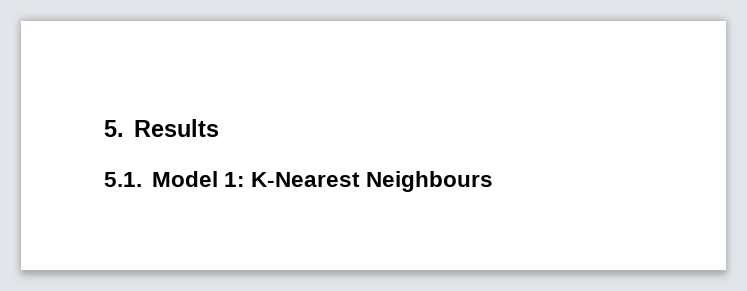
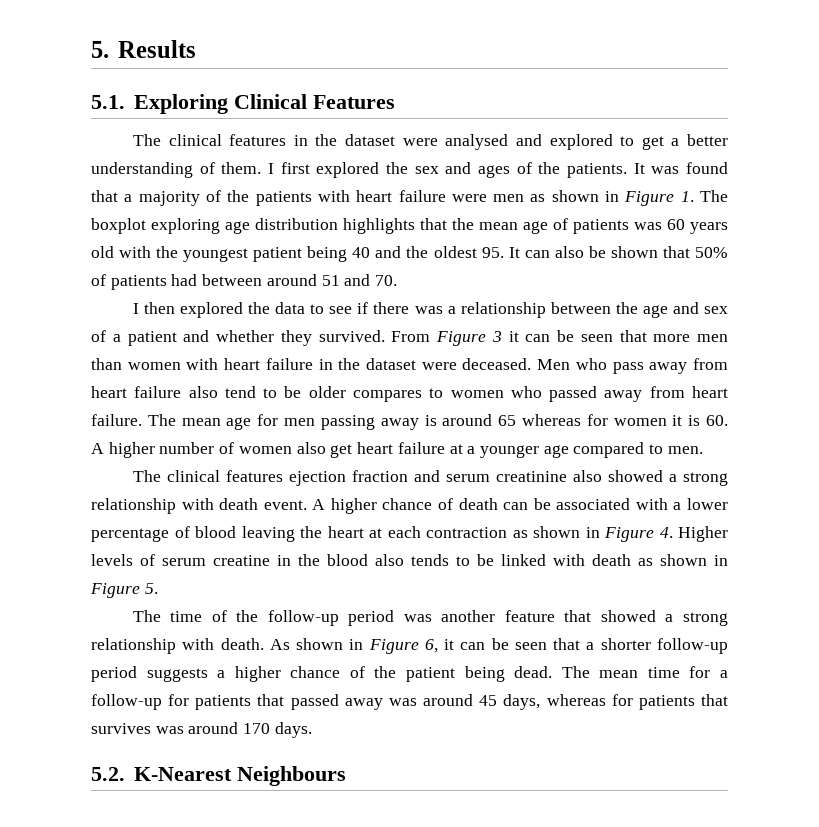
- 5.1. Model 1: K-Nearest Neighbours
+ 5.1. Exploring Clinical Features
+ The clinical features in the dataset were analysed and explored to get a better understanding of them. I first explored the sex and ages of the patients. It was found that a majority of the patients with heart failure were men as shown in Figure 1. The boxplot exploring age distribution highlights that the mean age of patients was 60 years old with the youngest patient being 40 and the oldest 95. It can also be shown that 50% of patients had between around 51 and 70.
+ I then explored the data to see if there was a relationship between the age and sex of a patient and whether they survived. From Figure 3 it can be seen that more men than women with heart failure in the dataset were deceased. Men who pass away from heart failure also tend to be older compares to women who passed away from heart failure. The mean age for men passing away is around 65 whereas for women it is 60. A higher number of women also get heart failure at a younger age compared to men.
+ The clinical features ejection fraction and serum creatinine also showed a strong relationship with death event. A higher chance of death can be associated with a lower percentage of blood leaving the heart at each contraction as shown in Figure 4. Higher levels of serum creatine in the blood also tends to be linked with death as shown in Figure 5.
+ The time of the follow-up period was another feature that showed a strong relationship with death. As shown in Figure 6, it can be seen that a shorter follow-up period suggests a higher chance of the patient being dead. The mean time for a follow-up for patients that passed away was around 45 days, whereas for patients that survives was around 170 days.
+ 5.2. K-Nearest Neighbours

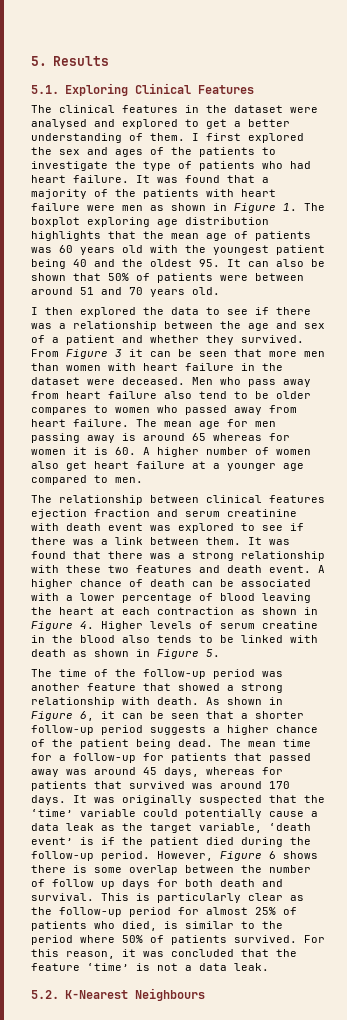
- I first explored the sex and ages of the patients.
+ I first explored the sex and ages of the patients to investigate the type of patients who had heart failure.
- It was found that a majority of the patients with heart failure were men as shown in Figure 1. The boxplot exploring age distribution highlights that the mean age of patients was 60 years old with the youngest patient being 40 and the oldest 95. It can also be shown that 50% of patients had between around 51 and 70.
+ It was found that a majority of the patients with heart failure were men as shown in Figure 1. The boxplot exploring age distribution highlights that the mean age of patients was 60 years old with the youngest patient being 40 and the oldest 95. It can also be shown that 50% of patients were between around 51 and 70 years old.
- The clinical features ejection fraction and serum creatinine also showed a strong relationship with death event.
+ The relationship between clinical features ejection fraction and serum creatinine with death event was explored to see if there was a link between them. It was found that there was a strong relationship with these two features and death event.
- The mean time for a follow-up for patients that passed away was around 45 days, whereas for patients that survives was around 170 days.
+ The mean time for a follow-up for patients that passed away was around 45 days, whereas for patients that survived was around 170 days. It was originally suspected that the ‘time’ variable could potentially cause a data leak as the target variable, ‘death event’ is if the patient died during the follow-up period. However, Figure 6 shows there is some overlap between the number of follow up days for both death and survival. This is particularly clear as the follow-up period for almost 25% of patients who died, is similar to the period where 50% of patients survived. For this reason, it was concluded that the feature ‘time’ is not a data leak.

